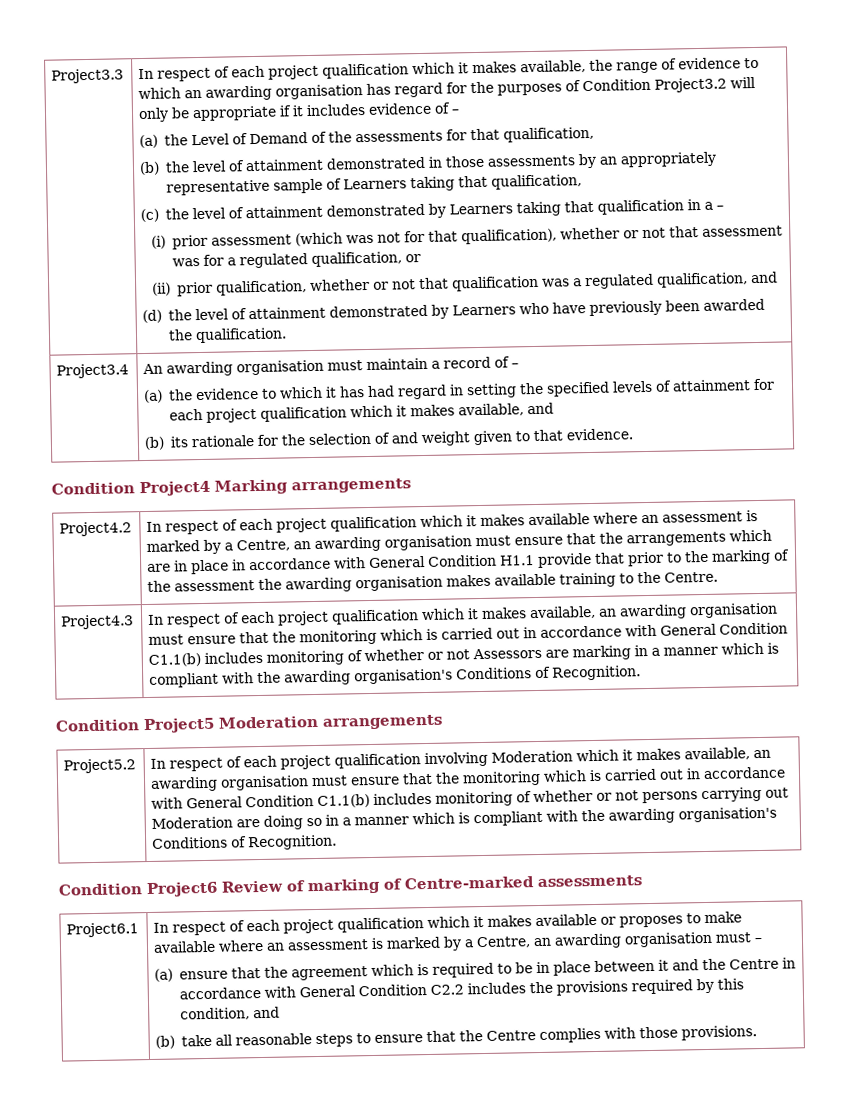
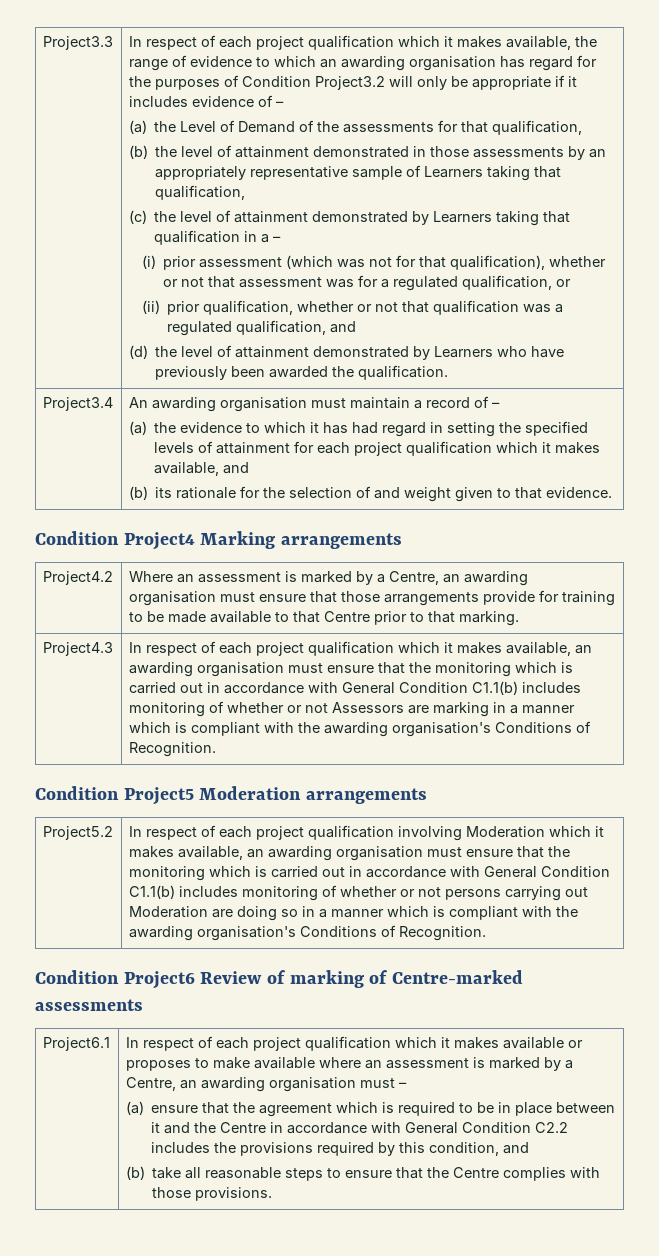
- In respect of each project qualification which it makes available where an assessment is marked by a Centre, an awarding organisation must ensure that the arrangements which are in place in accordance with General Condition H1.1 provide that prior to the marking of the assessment the awarding organisation makes available training to the Centre.
+ Where an assessment is marked by a Centre, an awarding organisation must ensure that those arrangements provide for training to be made available to that Centre prior to that marking.

